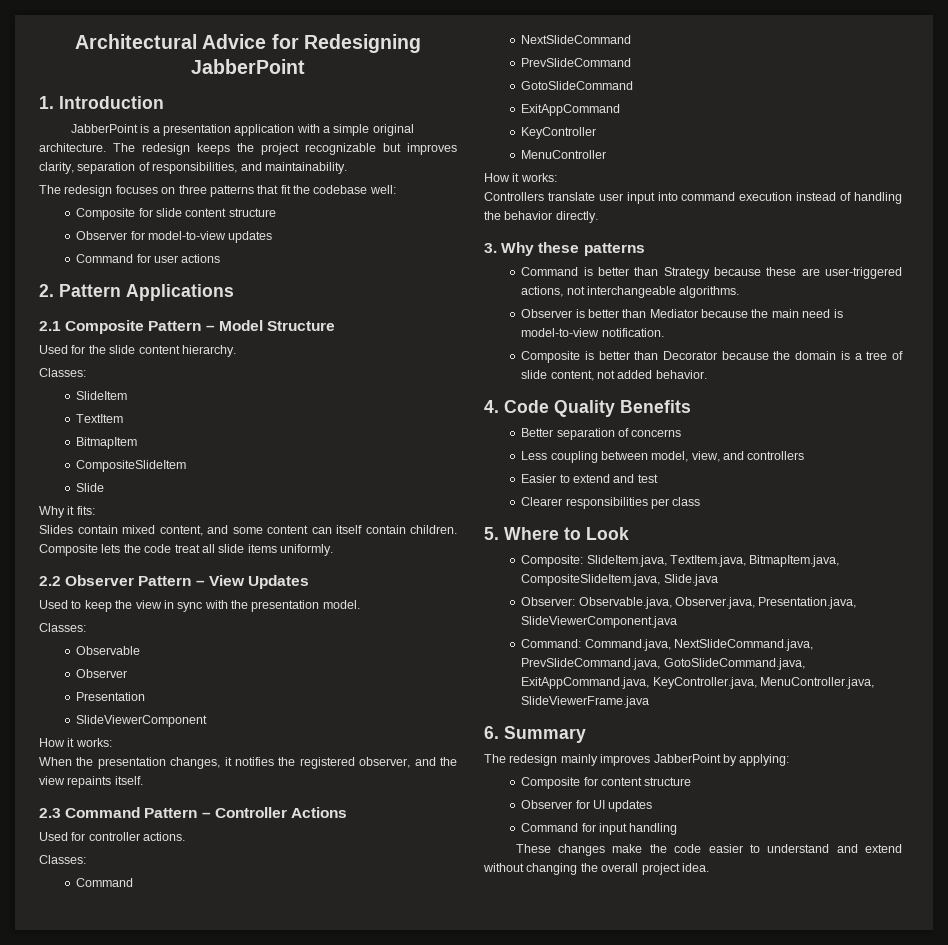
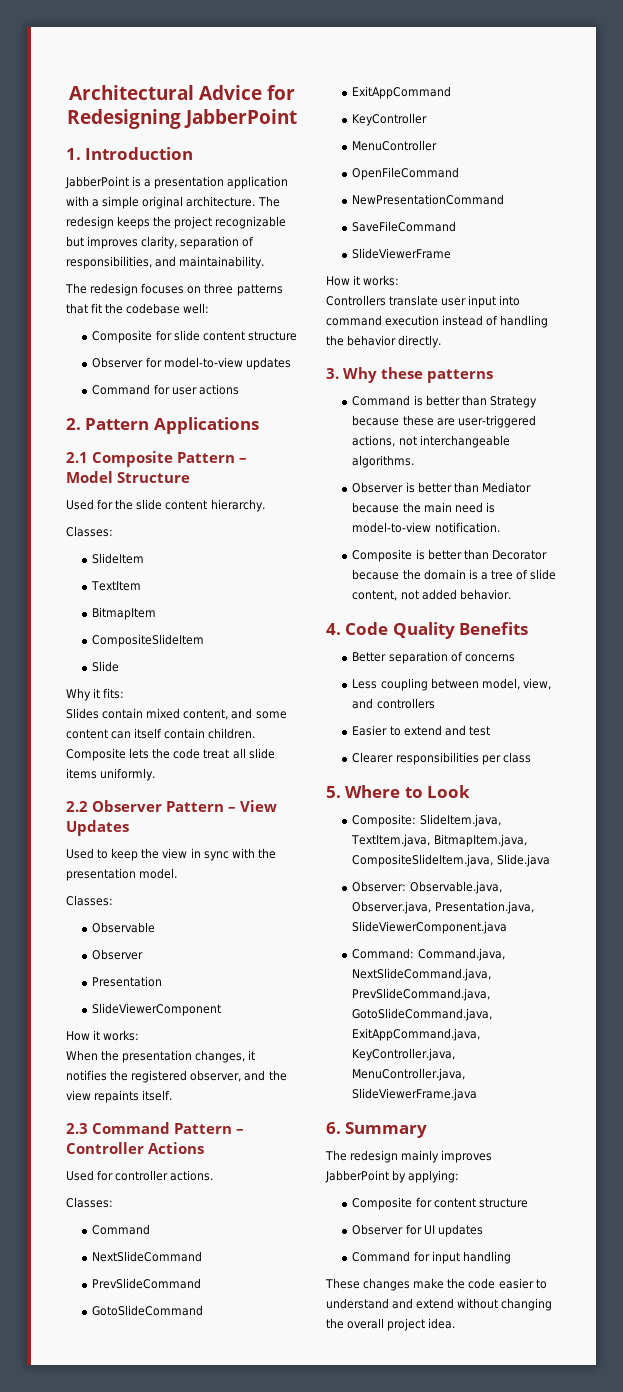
+ OpenFileCommand
+ NewPresentationCommand
+ SaveFileCommand
+ SlideViewerFrame

